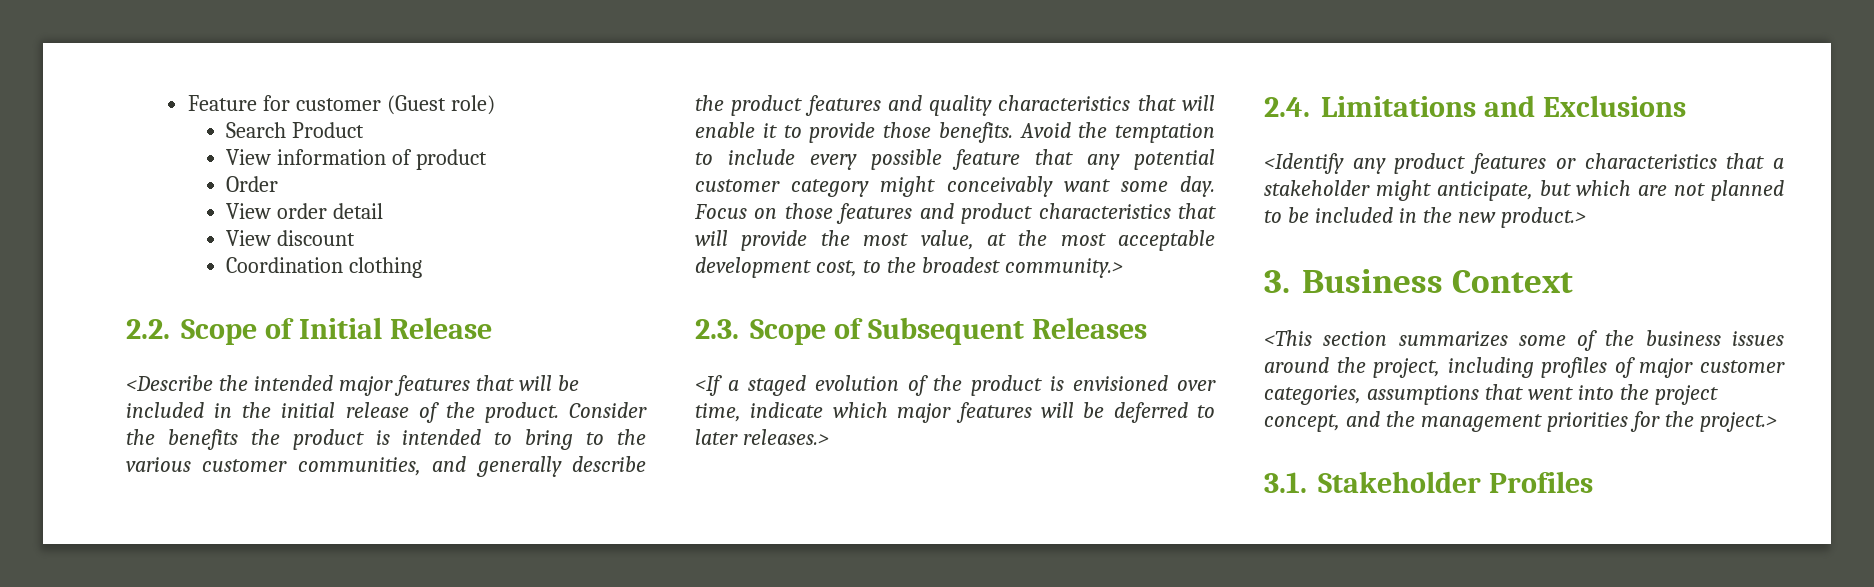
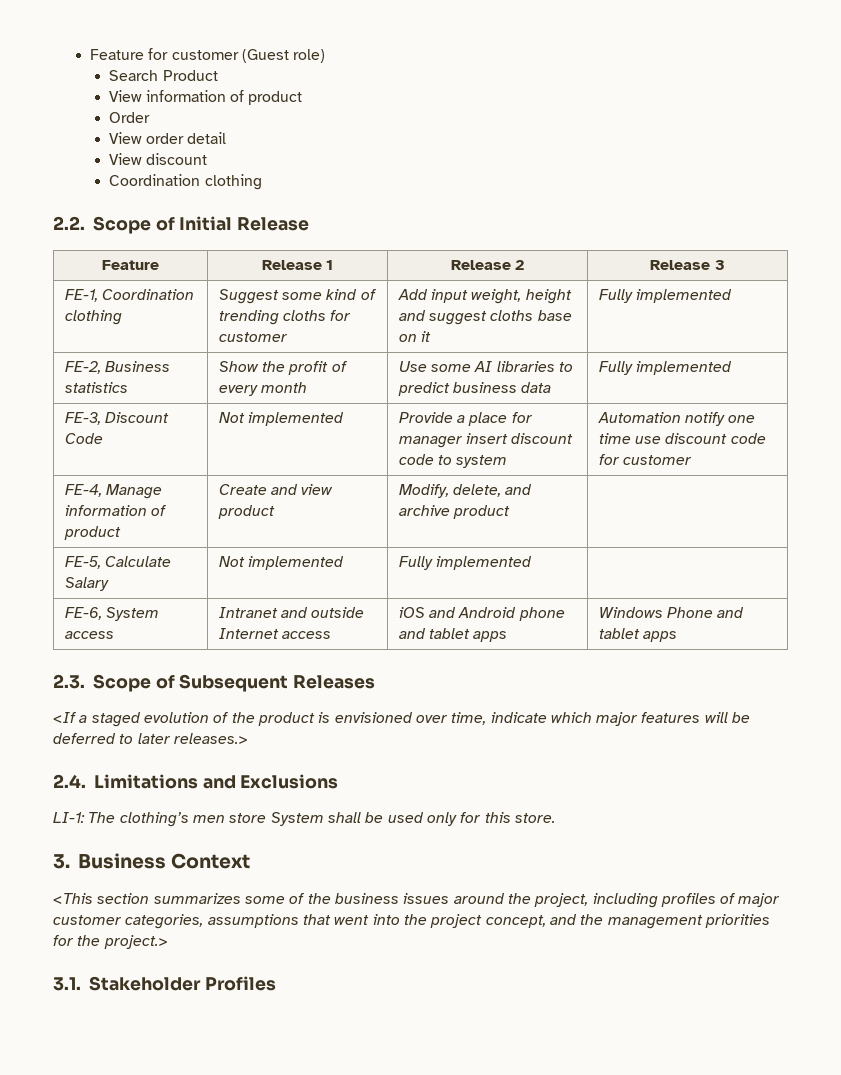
- <Describe the intended major features that will be included in the initial release of the product. Consider the benefits the product is intended to bring to the various customer communities, and generally describe the product features and quality characteristics that will enable it to provide those benefits. Avoid the temptation to include every possible feature that any potential customer category might conceivably want some day. Focus on those features and product characteristics that will provide the most value, at the most acceptable development cost, to the broadest community.>
+ Feature | Release 1 | Release 2 | Release 3
+ FE-1, Coordination clothing | Suggest some kind of trending cloths for customer | Add input weight, height and suggest cloths base on it | Fully implemented
+ FE-2, Business statistics | Show the profit of every month | Use some AI libraries to predict business data | Fully implemented
+ FE-3, Discount Code | Not implemented | Provide a place for manager insert discount code to system | Automation notify one time use discount code for customer
+ FE-4, Manage information of product | Create and view product | Modify, delete, and archive product |
+ FE-5, Calculate Salary | Not implemented | Fully implemented |
+ FE-6, System access | Intranet and outside Internet access | iOS and Android phone and tablet apps | Windows Phone and tablet apps
- <Identify any product features or characteristics that a stakeholder might anticipate, but which are not planned to be included in the new product.>
+ LI-1: The clothing’s men store System shall be used only for this store.

